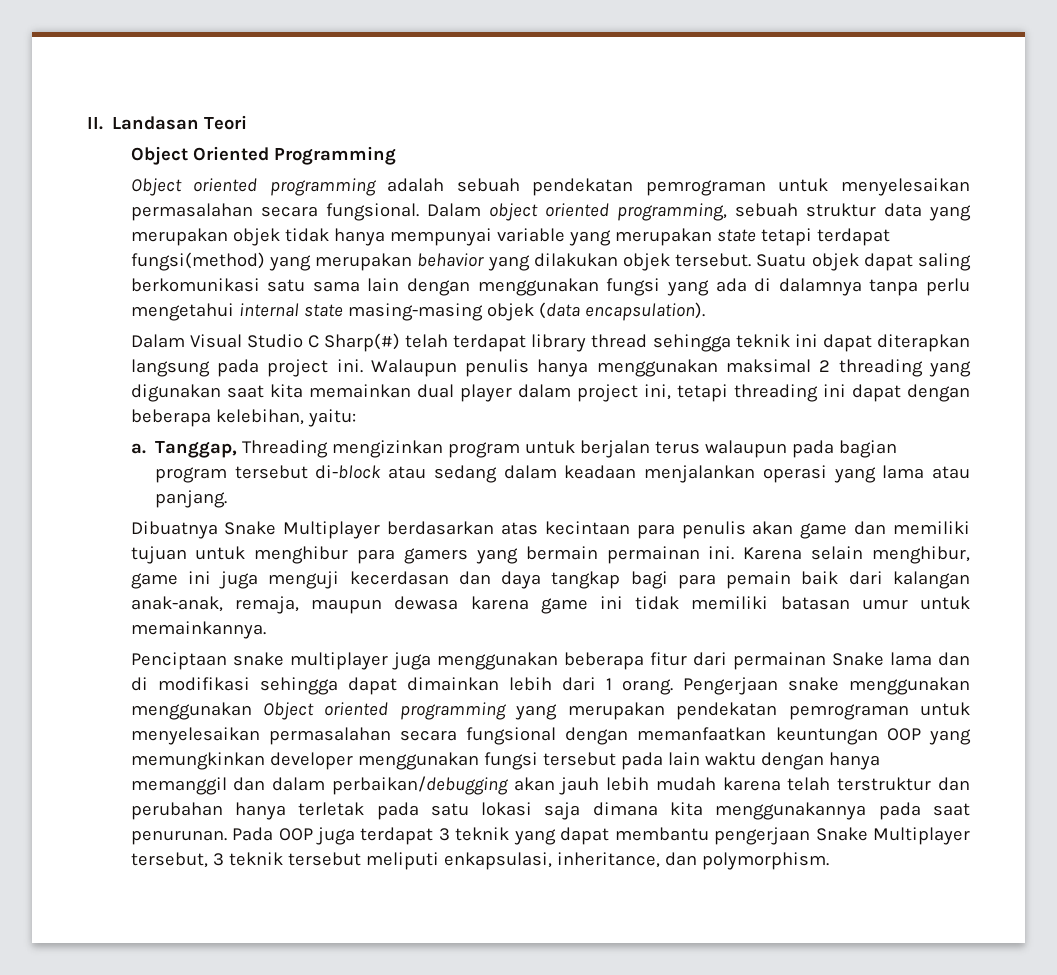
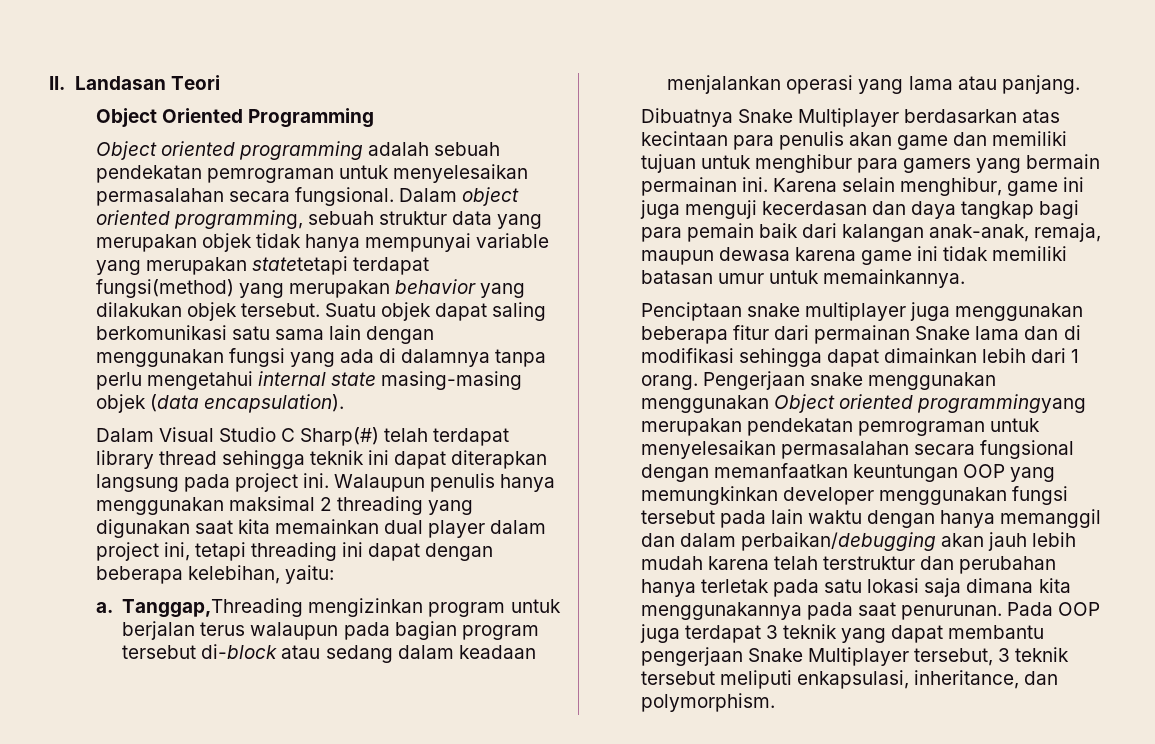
- Dalam object oriented programming, sebuah struktur data yang merupakan objek tidak hanya mempunyai variable yang merupakan state tetapi terdapat fungsi(method) yang merupakan behavior yang dilakukan objek tersebut.
+ Dalam object oriented programming, sebuah struktur data yang merupakan objek tidak hanya mempunyai variable yang merupakan statetetapi terdapat fungsi(method) yang merupakan behavior yang dilakukan objek tersebut.
- Tanggap, Threading mengizinkan program untuk berjalan terus walaupun pada bagian program tersebut di-block atau sedang dalam keadaan menjalankan operasi yang lama atau panjang.
+ Tanggap,Threading mengizinkan program untuk berjalan terus walaupun pada bagian program tersebut di-block atau sedang dalam keadaan menjalankan operasi yang lama atau panjang.
- Pengerjaan snake menggunakan menggunakan Object oriented programming yang merupakan pendekatan pemrograman untuk menyelesaikan permasalahan secara fungsional dengan memanfaatkan keuntungan OOP yang memungkinkan developer menggunakan fungsi tersebut pada lain waktu dengan hanya memanggil dan dalam perbaikan/debugging akan jauh lebih mudah karena telah terstruktur dan perubahan hanya terletak pada satu lokasi saja dimana kita menggunakannya pada saat penurunan.
+ Pengerjaan snake menggunakan menggunakan Object oriented programmingyang merupakan pendekatan pemrograman untuk menyelesaikan permasalahan secara fungsional dengan memanfaatkan keuntungan OOP yang memungkinkan developer menggunakan fungsi tersebut pada lain waktu dengan hanya memanggil dan dalam perbaikan/debugging akan jauh lebih mudah karena telah terstruktur dan perubahan hanya terletak pada satu lokasi saja dimana kita menggunakannya pada saat penurunan.

